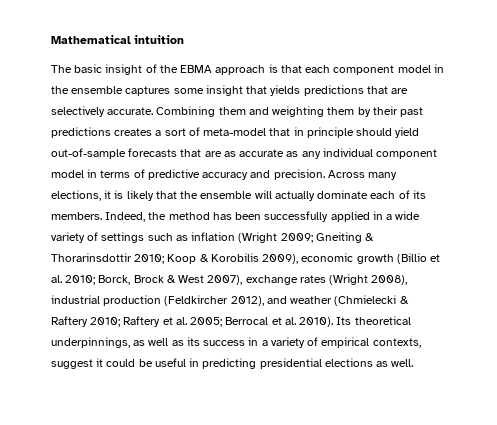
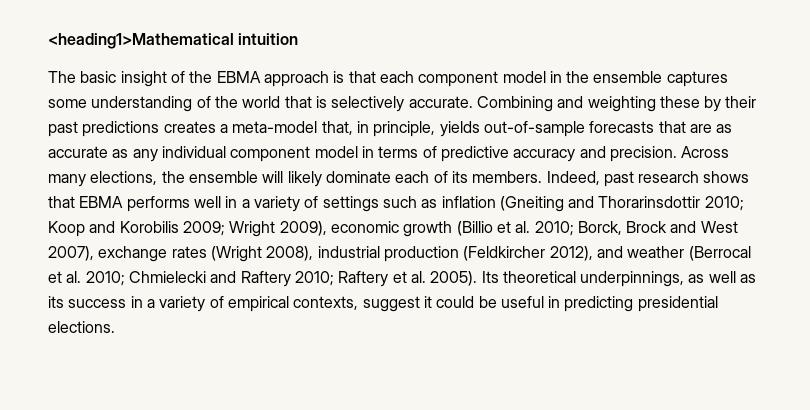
- Mathematical intuition
+ <heading1>Mathematical intuition
- The basic insight of the EBMA approach is that each component model in the ensemble captures some insight that yields predictions that are selectively accurate.
+ The basic insight of the EBMA approach is that each component model in the ensemble captures some understanding of the world that is selectively accurate.
- Combining them and weighting them by their past predictions creates a sort of meta-model that in principle should yield out-of-sample forecasts that are as accurate as any individual component model in terms of predictive accuracy and precision.
+ Combining and weighting these by their past predictions creates a meta-model that, in principle, yields out-of-sample forecasts that are as accurate as any individual component model in terms of predictive accuracy and precision.
- Across many elections, it is likely that the ensemble will actually dominate each of its members.
+ Across many elections, the ensemble will likely dominate each of its members.
- Indeed, the method has been successfully applied in a wide variety of settings such as inflation (Wright 2009; Gneiting & Thorarinsdottir 2010; Koop & Korobilis 2009), economic growth (Billio et al. 2010; Borck, Brock & West 2007), exchange rates (Wright 2008), industrial production (Feldkircher 2012), and weather (Chmielecki & Raftery 2010; Raftery et al. 2005; Berrocal et al. 2010).
+ Indeed, past research shows that EBMA performs well in a variety of settings such as inflation (Gneiting and Thorarinsdottir 2010; Koop and Korobilis 2009; Wright 2009), economic growth (Billio et al. 2010; Borck, Brock and West 2007), exchange rates (Wright 2008), industrial production (Feldkircher 2012), and weather (Berrocal et al. 2010; Chmielecki and Raftery 2010; Raftery et al. 2005).
- Its theoretical underpinnings, as well as its success in a variety of empirical contexts, suggest it could be useful in predicting presidential elections as well.
+ Its theoretical underpinnings, as well as its success in a variety of empirical contexts, suggest it could be useful in predicting presidential elections.

